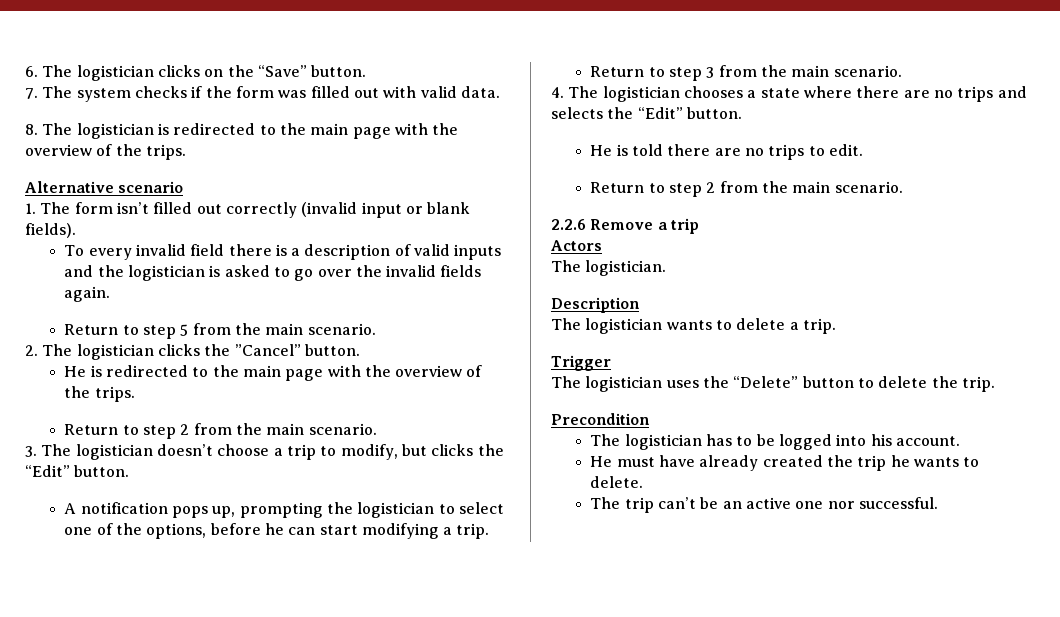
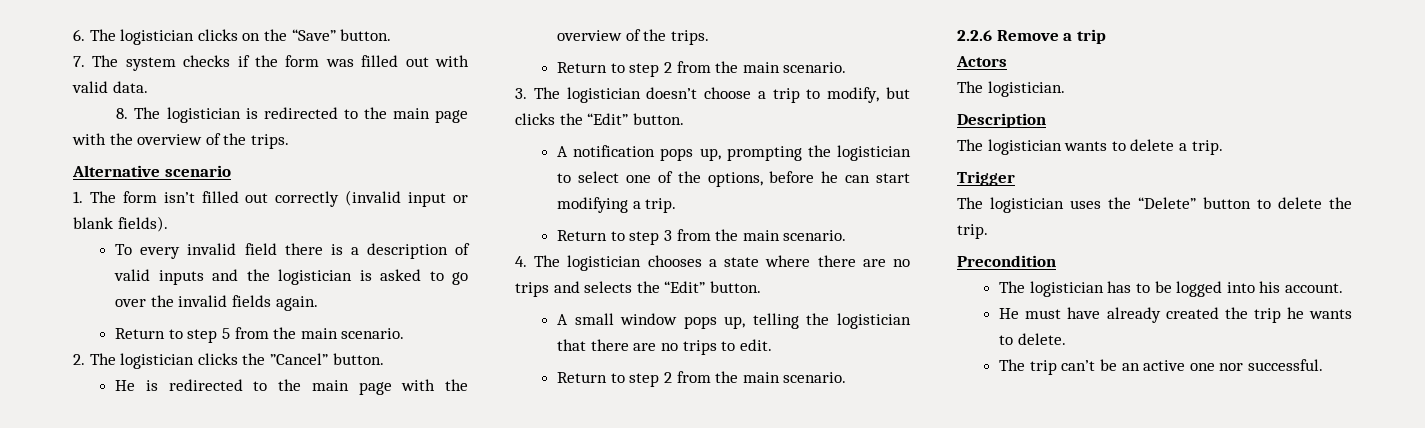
- He is told there are no trips to edit.
+ A small window pops up, telling the logistician that there are no trips to edit.

